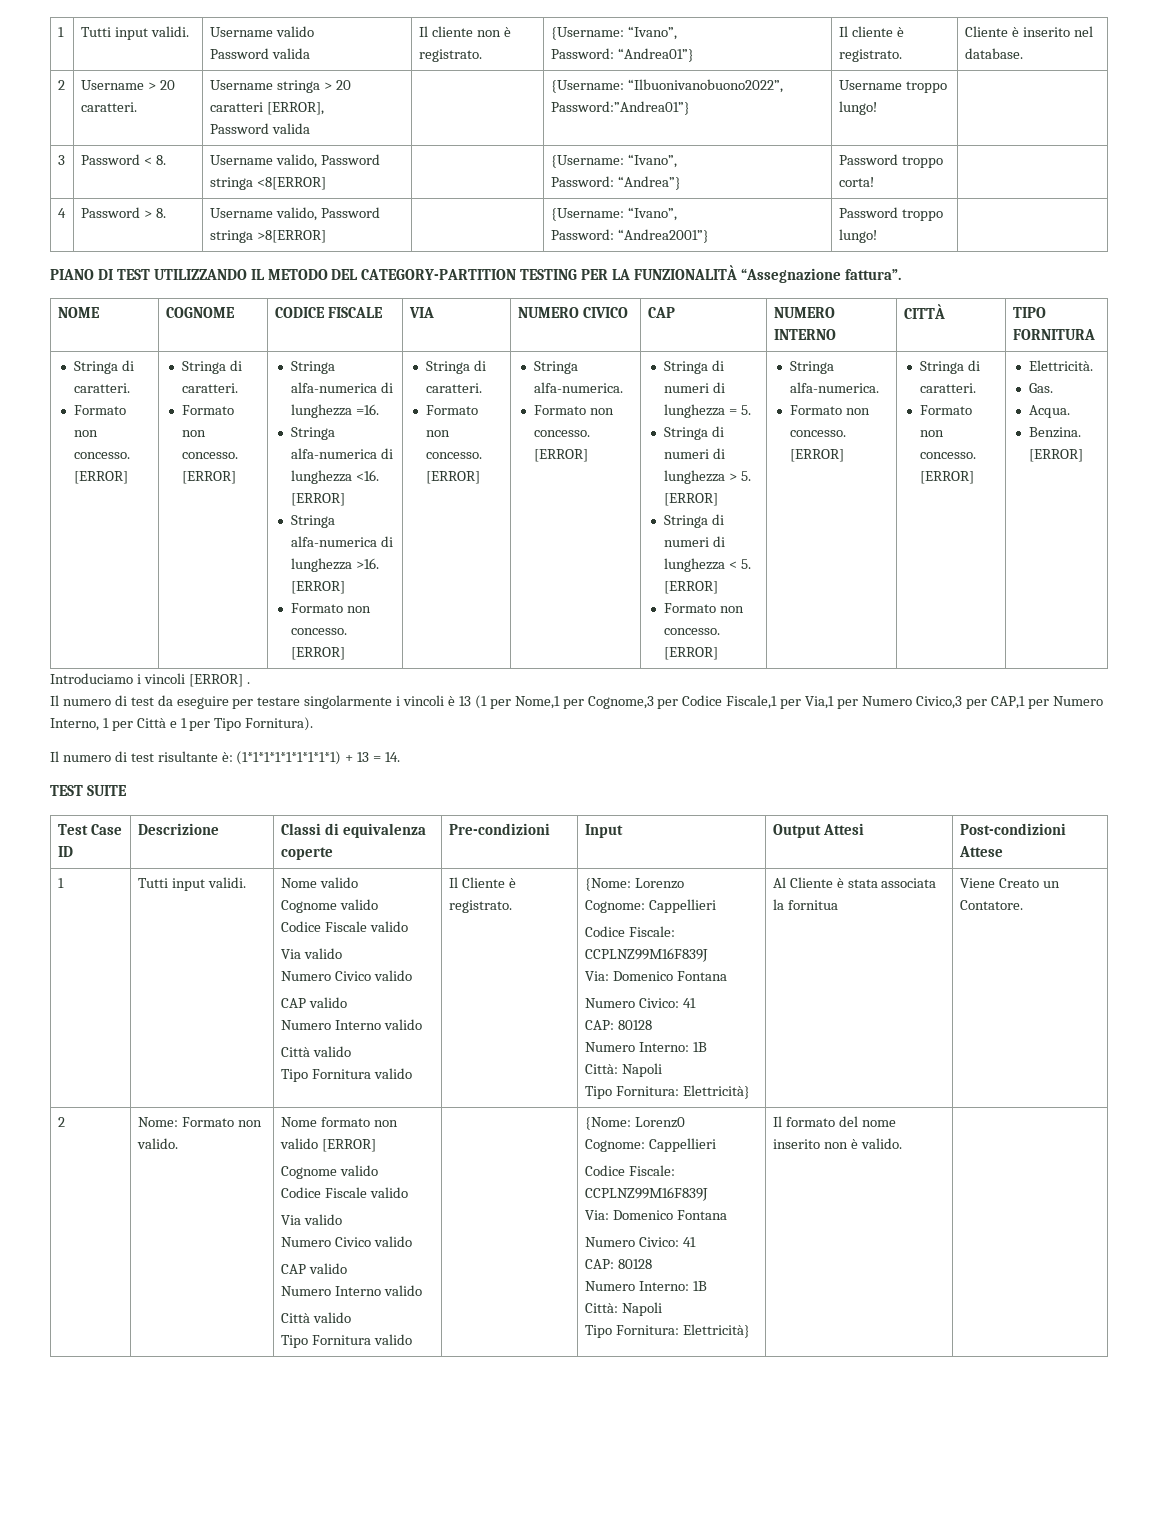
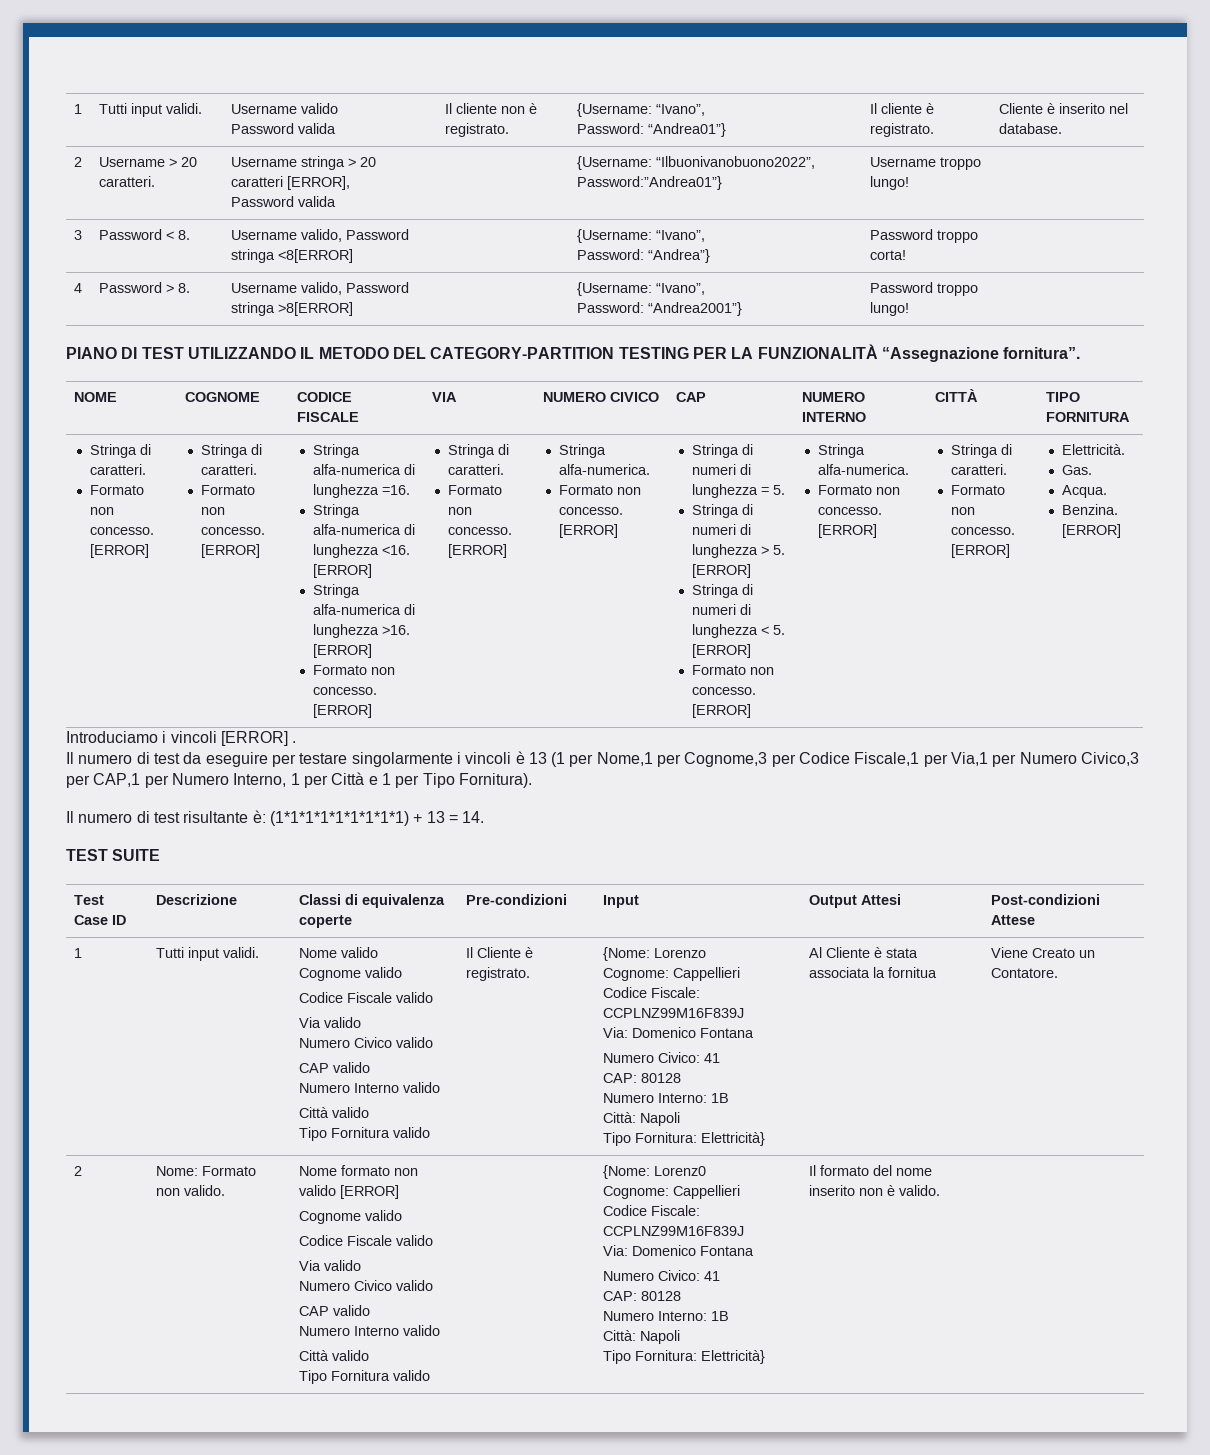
- PIANO DI TEST UTILIZZANDO IL METODO DEL CATEGORY-PARTITION TESTING PER LA FUNZIONALITÀ “Assegnazione fattura”.
+ PIANO DI TEST UTILIZZANDO IL METODO DEL CATEGORY-PARTITION TESTING PER LA FUNZIONALITÀ “Assegnazione fornitura”.

